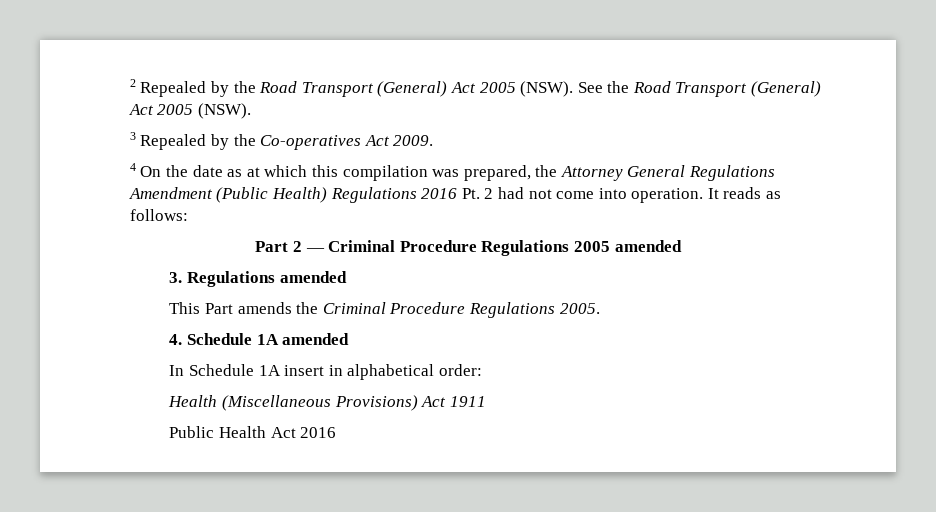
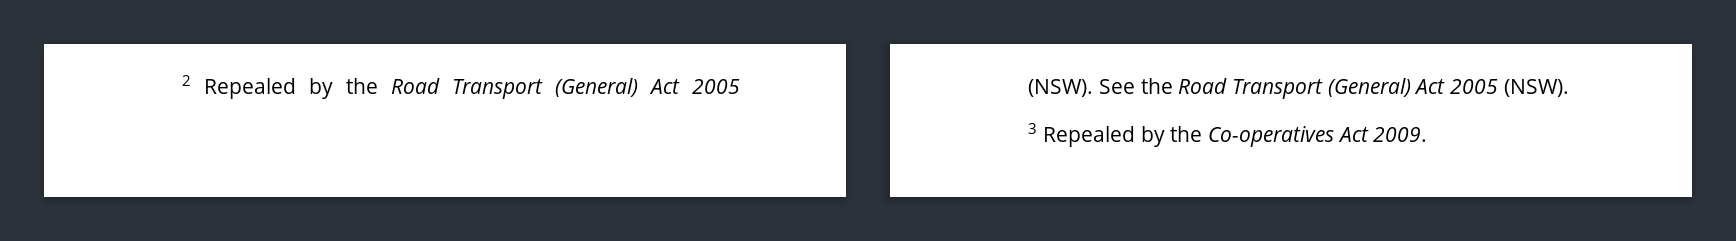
- 4 On the date as at which this compilation was prepared, the Attorney General Regulations Amendment (Public Health) Regulations 2016 Pt. 2 had not come into operation. It reads as follows:
- Part 2 — Criminal Procedure Regulations 2005 amended
- 3. Regulations amended
- This Part amends the Criminal Procedure Regulations 2005.
- 4. Schedule 1A amended
- In Schedule 1A insert in alphabetical order:
- Health (Miscellaneous Provisions) Act 1911
- Public Health Act 2016

